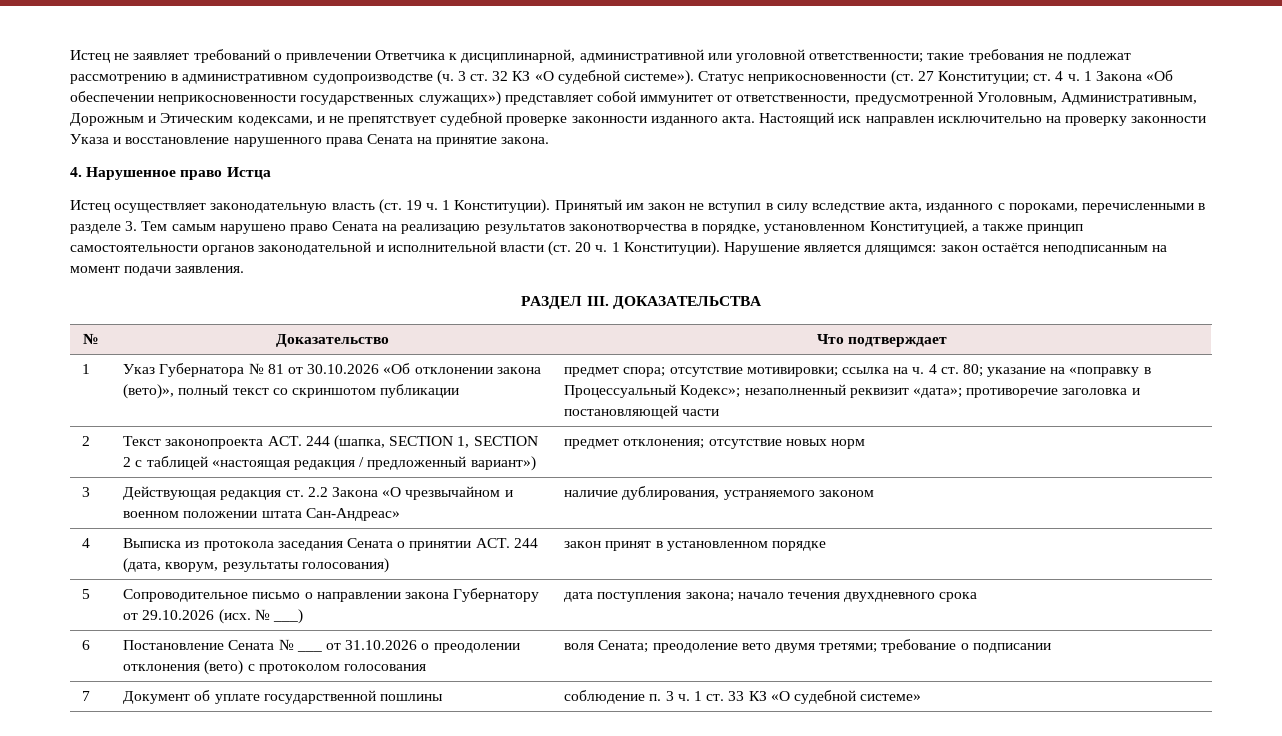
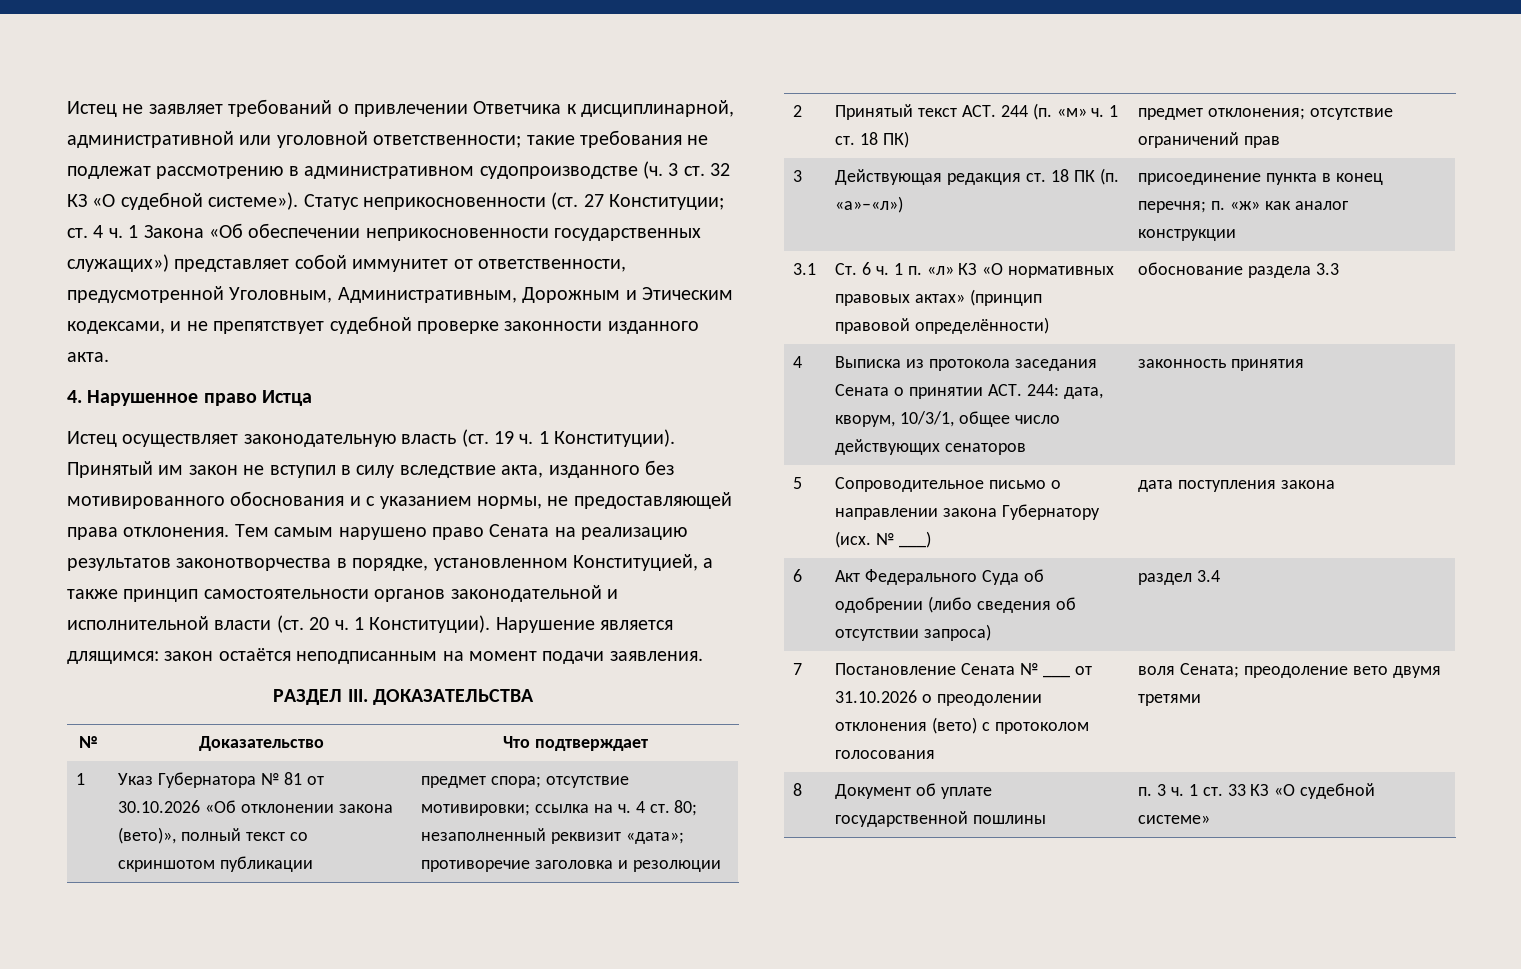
- Настоящий иск направлен исключительно на проверку законности Указа и восстановление нарушенного права Сената на принятие закона.
- Принятый им закон не вступил в силу вследствие акта, изданного с пороками, перечисленными в разделе 3. Тем самым нарушено право Сената на реализацию результатов законотворчества в порядке, установленном Конституцией, а также принцип самостоятельности органов законодательной и исполнительной власти (ст. 20 ч. 1 Конституции).
+ Принятый им закон не вступил в силу вследствие акта, изданного без мотивированного обоснования и с указанием нормы, не предоставляющей права отклонения. Тем самым нарушено право Сената на реализацию результатов законотворчества в порядке, установленном Конституцией, а также принцип самостоятельности органов законодательной и исполнительной власти (ст. 20 ч. 1 Конституции).
- 1 | Указ Губернатора № 81 от 30.10.2026 «Об отклонении закона (вето)», полный текст со скриншотом публикации | предмет спора; отсутствие мотивировки; ссылка на ч. 4 ст. 80; указание на «поправку в Процессуальный Кодекс»; незаполненный реквизит «дата»; противоречие заголовка и постановляющей части
+ 1 | Указ Губернатора № 81 от 30.10.2026 «Об отклонении закона (вето)», полный текст со скриншотом публикации | предмет спора; отсутствие мотивировки; ссылка на ч. 4 ст. 80; незаполненный реквизит «дата»; противоречие заголовка и резолюции
- 2 | Текст законопроекта ACT. 244 (шапка, SECTION 1, SECTION 2 с таблицей «настоящая редакция / предложенный вариант») | предмет отклонения; отсутствие новых норм
+ 2 | Принятый текст ACT. 244 (п. «м» ч. 1 ст. 18 ПК) | предмет отклонения; отсутствие ограничений прав
- 3 | Действующая редакция ст. 2.2 Закона «О чрезвычайном и военном положении штата Сан-Андреас» | наличие дублирования, устраняемого законом
+ 3 | Действующая редакция ст. 18 ПК (п. «а»–«л») | присоединение пункта в конец перечня; п. «ж» как аналог конструкции
+ 3.1 | Ст. 6 ч. 1 п. «л» КЗ «О нормативных правовых актах» (принцип правовой определённости) | обоснование раздела 3.3
- 4 | Выписка из протокола заседания Сената о принятии ACT. 244 (дата, кворум, результаты голосования) | закон принят в установленном порядке
+ 4 | Выписка из протокола заседания Сената о принятии ACT. 244: дата, кворум, 10/3/1, общее число действующих сенаторов | законность принятия
- 5 | Сопроводительное письмо о направлении закона Губернатору от 29.10.2026 (исх. № ___) | дата поступления закона; начало течения двухдневного срока
- 6 | Постановление Сената № ___ от 31.10.2026 о преодолении отклонения (вето) с протоколом голосования | воля Сената; преодоление вето двумя третями; требование о подписании
- 7 | Документ об уплате государственной пошлины | соблюдение п. 3 ч. 1 ст. 33 КЗ «О судебной системе»
+ 5 | Сопроводительное письмо о направлении закона Губернатору (исх. № ___) | дата поступления закона
+ 6 | Акт Федерального Суда об одобрении (либо сведения об отсутствии запроса) | раздел 3.4
+ 7 | Постановление Сената № ___ от 31.10.2026 о преодолении отклонения (вето) с протоколом голосования | воля Сената; преодоление вето двумя третями
+ 8 | Документ об уплате государственной пошлины | п. 3 ч. 1 ст. 33 КЗ «О судебной системе»

